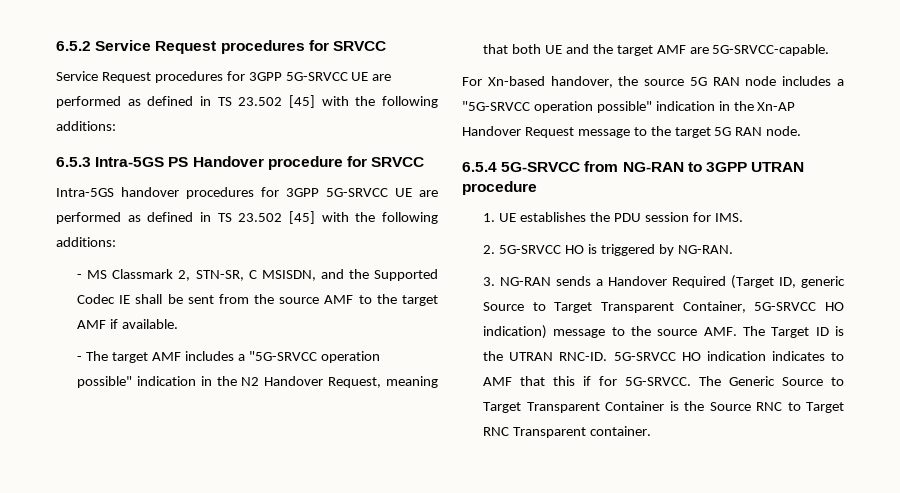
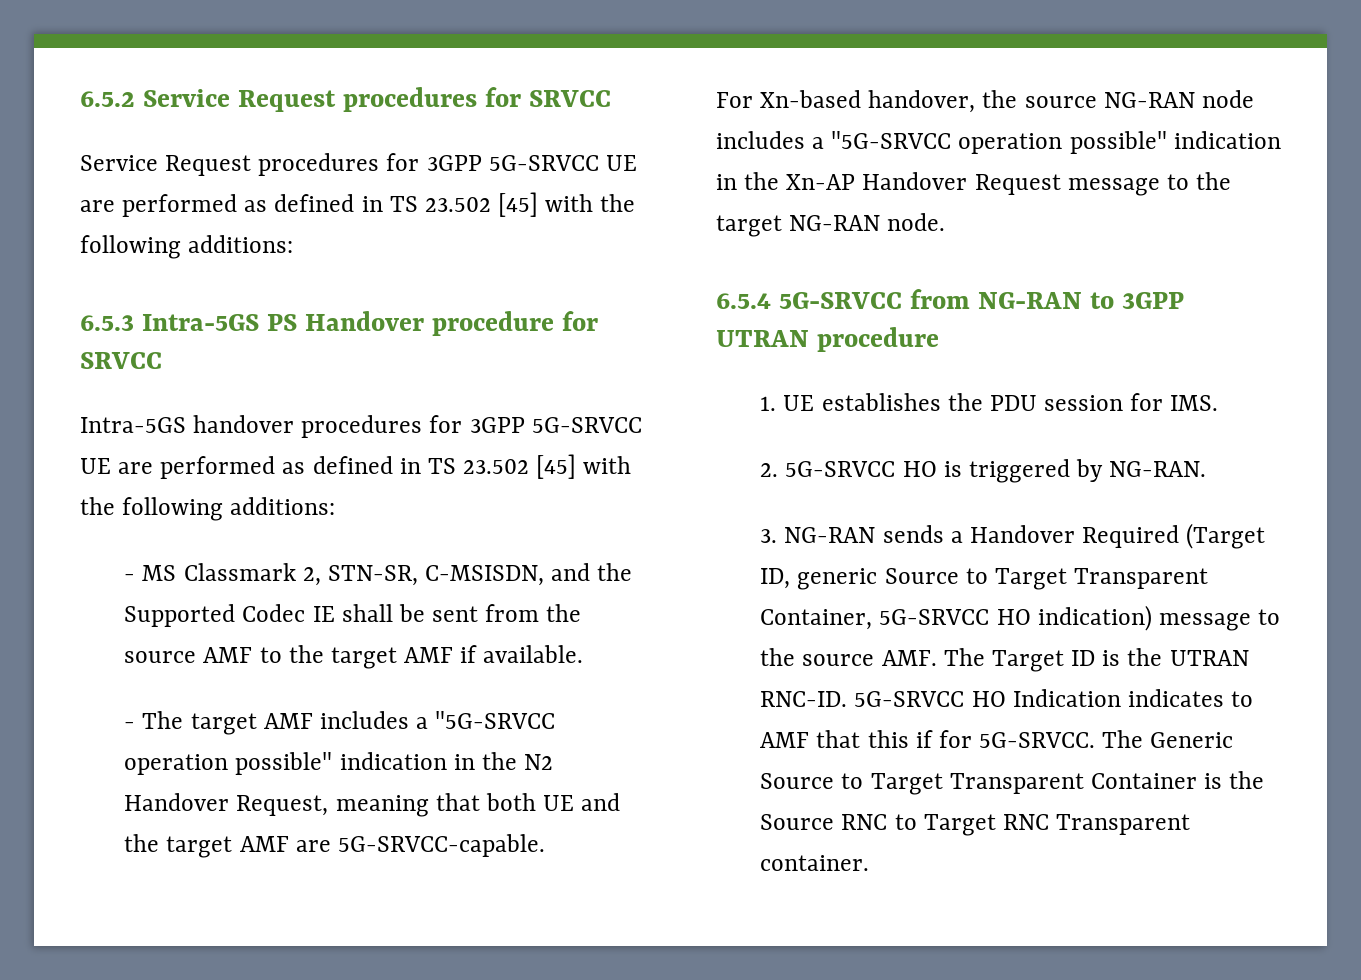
- - MS Classmark 2, STN-SR, C MSISDN, and the Supported Codec IE shall be sent from the source AMF to the target AMF if available.
+ - MS Classmark 2, STN-SR, C-MSISDN, and the Supported Codec IE shall be sent from the source AMF to the target AMF if available.
- For Xn-based handover, the source 5G RAN node includes a "5G-SRVCC operation possible" indication in the Xn-AP Handover Request message to the target 5G RAN node.
+ For Xn-based handover, the source NG-RAN node includes a "5G-SRVCC operation possible" indication in the Xn-AP Handover Request message to the target NG-RAN node.
- 5G-SRVCC HO indication indicates to AMF that this if for 5G-SRVCC.
+ 5G-SRVCC HO Indication indicates to AMF that this if for 5G-SRVCC.

